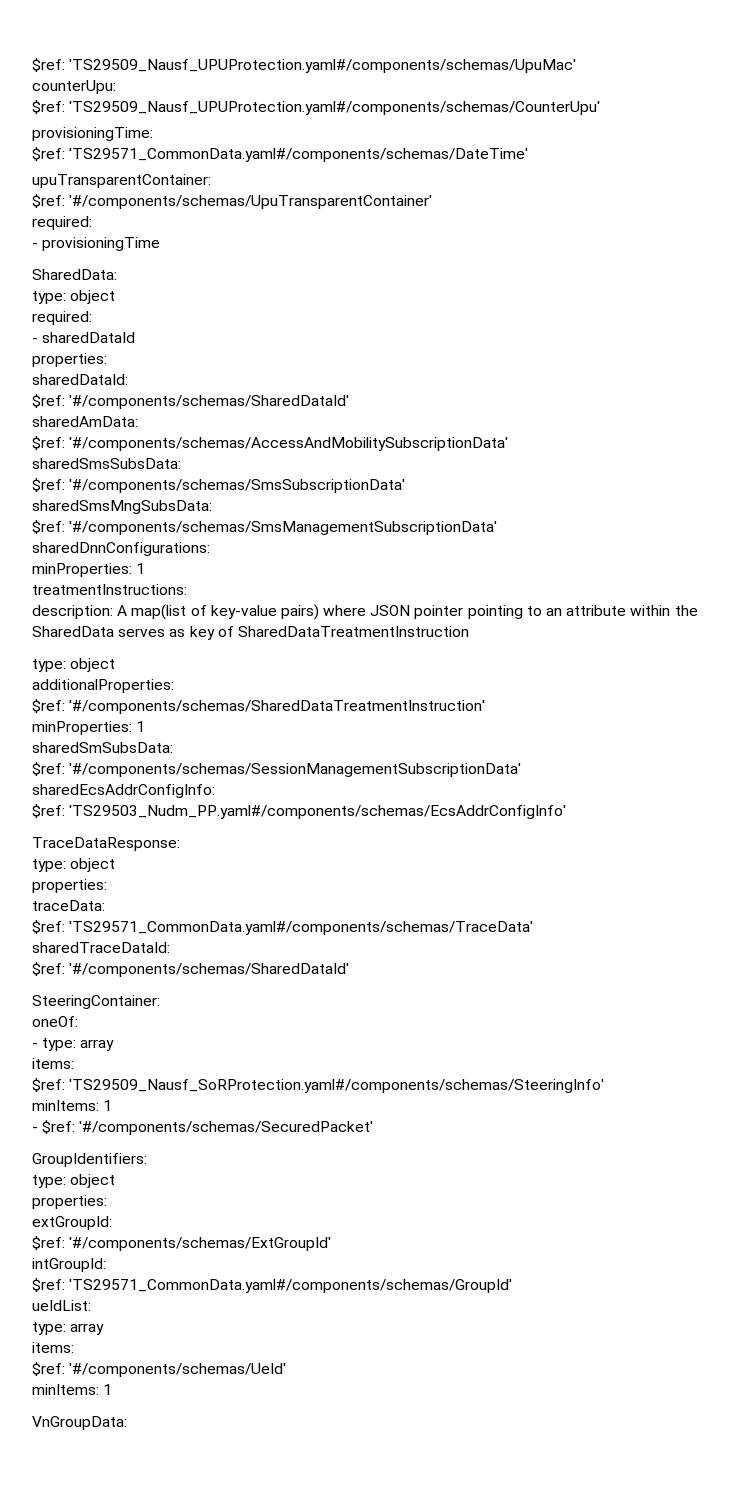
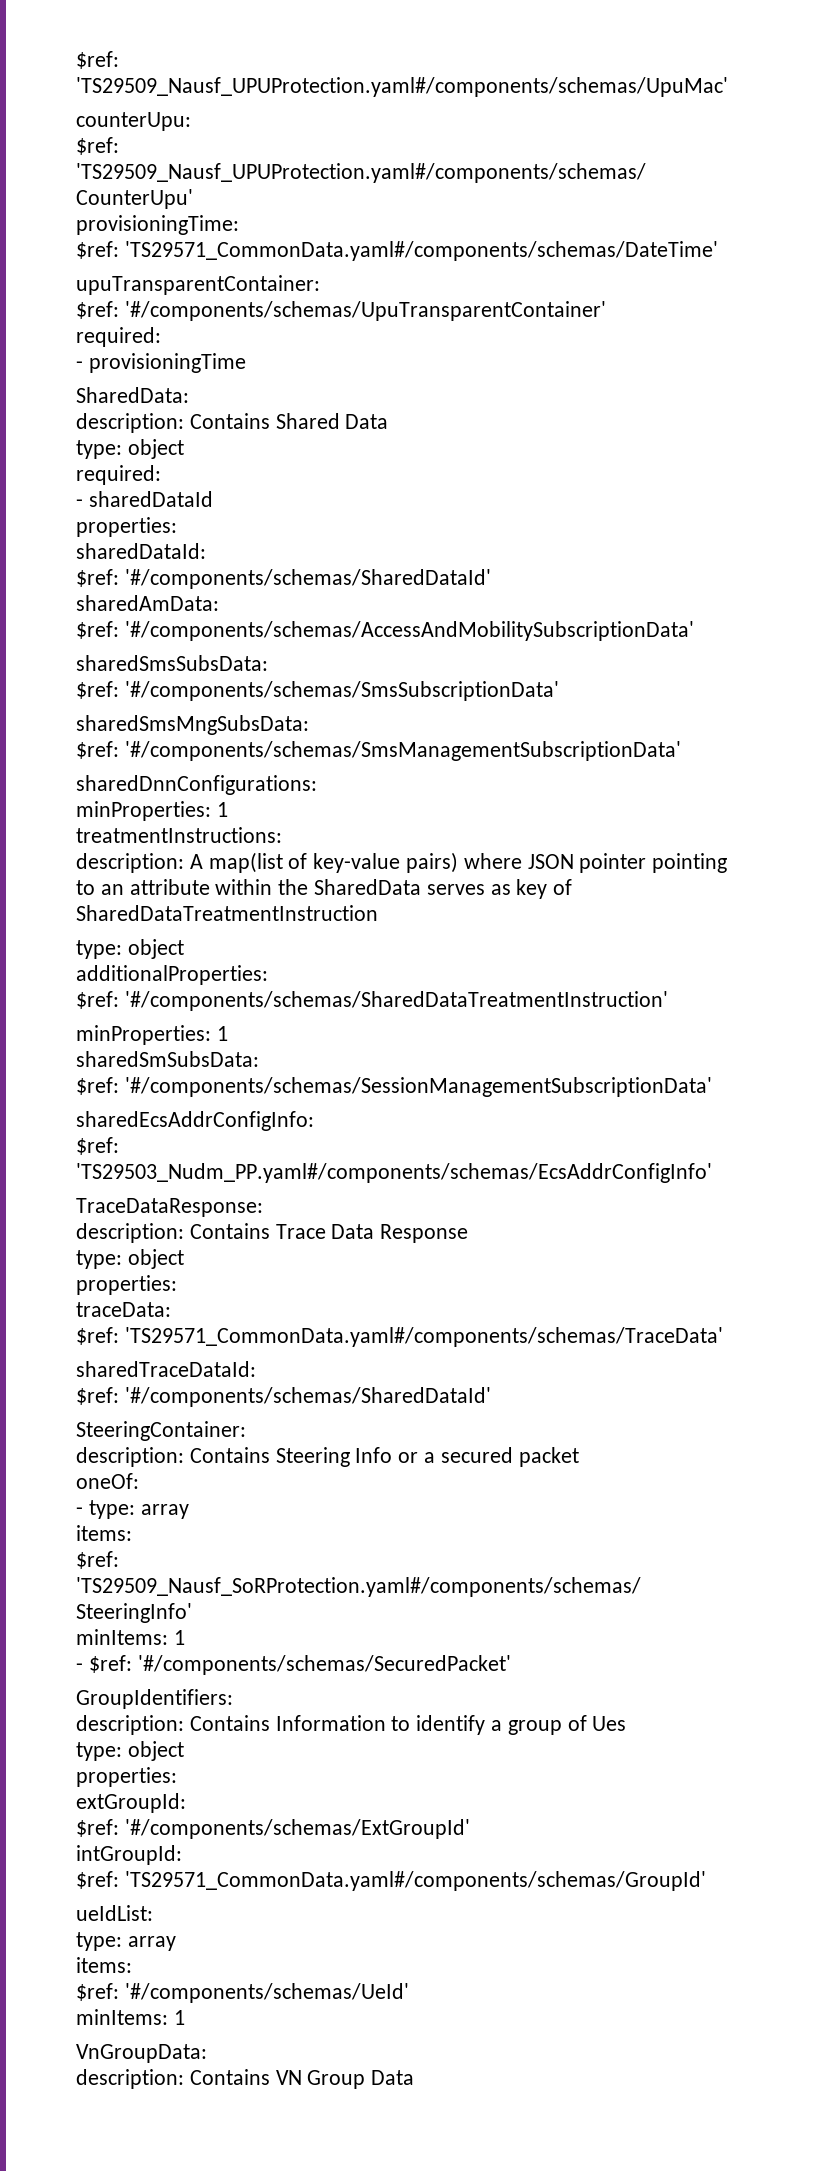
+ description: Contains Shared Data
+ description: Contains Trace Data Response
+ description: Contains Steering Info or a secured packet
+ description: Contains Information to identify a group of Ues
+ description: Contains VN Group Data

